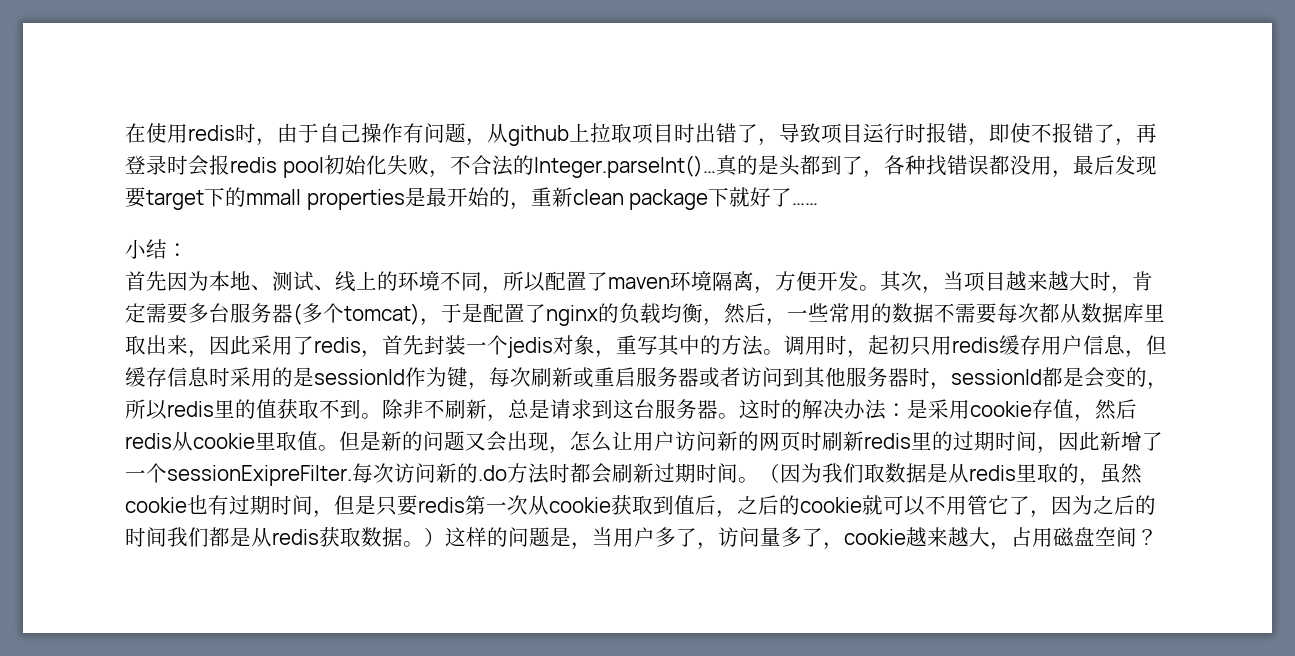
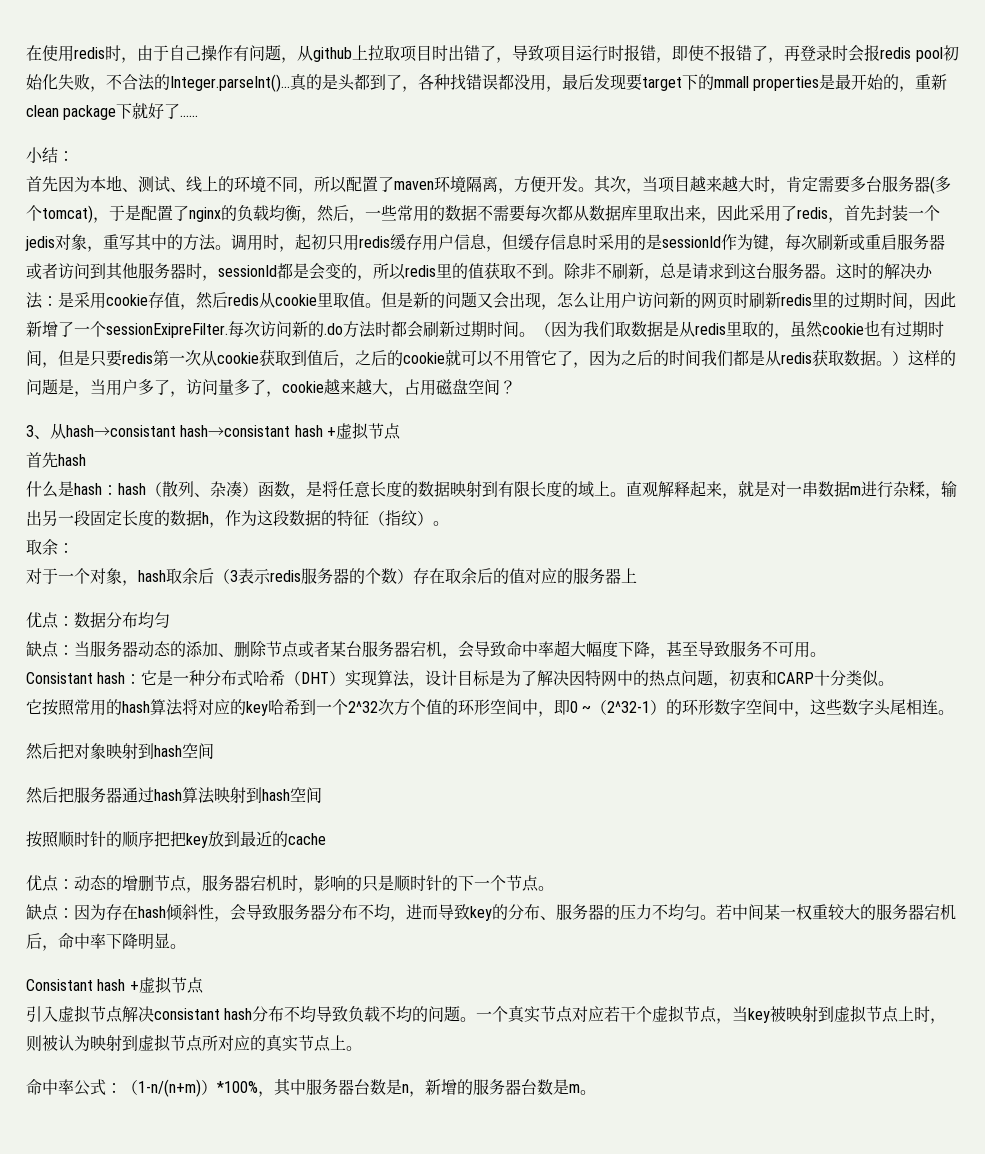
+ 3、从hash→consistant hash→consistant hash +虚拟节点
+ 首先hash
+ 什么是hash：hash（散列、杂凑）函数，是将任意长度的数据映射到有限长度的域上。直观解释起来，就是对一串数据m进行杂糅，输出另一段固定长度的数据h，作为这段数据的特征（指纹）。
+ 取余：
+ 对于一个对象，hash取余后（3表示redis服务器的个数）存在取余后的值对应的服务器上
+ 优点：数据分布均匀
+ 缺点：当服务器动态的添加、删除节点或者某台服务器宕机，会导致命中率超大幅度下降，甚至导致服务不可用。
+ Consistant hash：它是一种分布式哈希（DHT）实现算法，设计目标是为了解决因特网中的热点问题，初衷和CARP十分类似。
+ 它按照常用的hash算法将对应的key哈希到一个2^32次方个值的环形空间中，即0 ~（2^32-1）的环形数字空间中，这些数字头尾相连。
+ 然后把对象映射到hash空间
+ 然后把服务器通过hash算法映射到hash空间
+ 按照顺时针的顺序把把key放到最近的cache
+ 优点：动态的增删节点，服务器宕机时，影响的只是顺时针的下一个节点。
+ 缺点：因为存在hash倾斜性，会导致服务器分布不均，进而导致key的分布、服务器的压力不均匀。若中间某一权重较大的服务器宕机后，命中率下降明显。
+ Consistant hash +虚拟节点
+ 引入虚拟节点解决consistant hash分布不均导致负载不均的问题。一个真实节点对应若干个虚拟节点，当key被映射到虚拟节点上时，则被认为映射到虚拟节点所对应的真实节点上。
+ 命中率公式：（1-n/(n+m)）*100%，其中服务器台数是n，新增的服务器台数是m。

